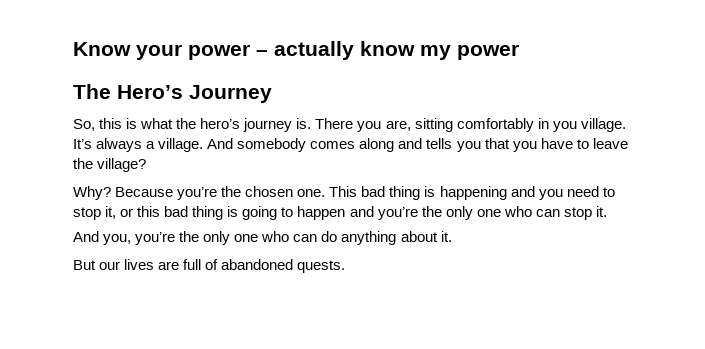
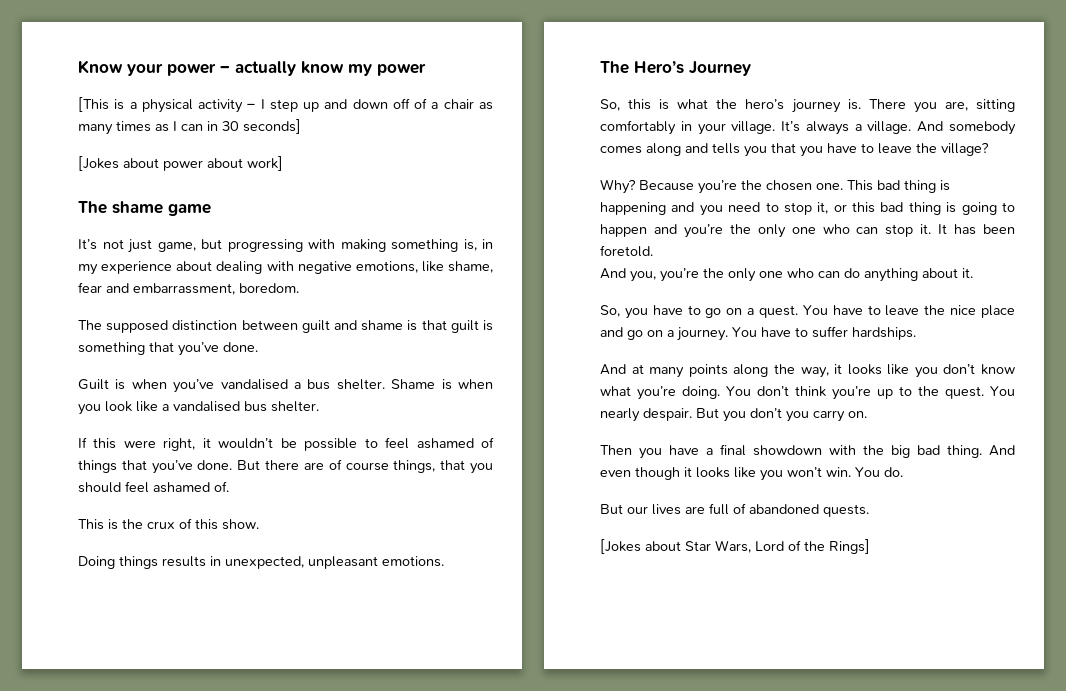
+ [This is a physical activity – I step up and down off of a chair as many times as I can in 30 seconds]
+ [Jokes about power about work]
+ The shame game
+ It’s not just game, but progressing with making something is, in my experience about dealing with negative emotions, like shame, fear and embarrassment, boredom.
+ The supposed distinction between guilt and shame is that guilt is something that you’ve done.
+ Guilt is when you’ve vandalised a bus shelter. Shame is when you look like a vandalised bus shelter.
+ If this were right, it wouldn’t be possible to feel ashamed of things that you’ve done. But there are of course things, that you should feel ashamed of.
+ This is the crux of this show.
+ Doing things results in unexpected, unpleasant emotions.
- There you are, sitting comfortably in you village.
+ There you are, sitting comfortably in your village.
+ It has been foretold.
+ So, you have to go on a quest. You have to leave the nice place and go on a journey. You have to suffer hardships.
+ And at many points along the way, it looks like you don’t know what you’re doing. You don’t think you’re up to the quest. You nearly despair. But you don’t you carry on.
+ Then you have a final showdown with the big bad thing. And even though it looks like you won’t win. You do.
+ [Jokes about Star Wars, Lord of the Rings]

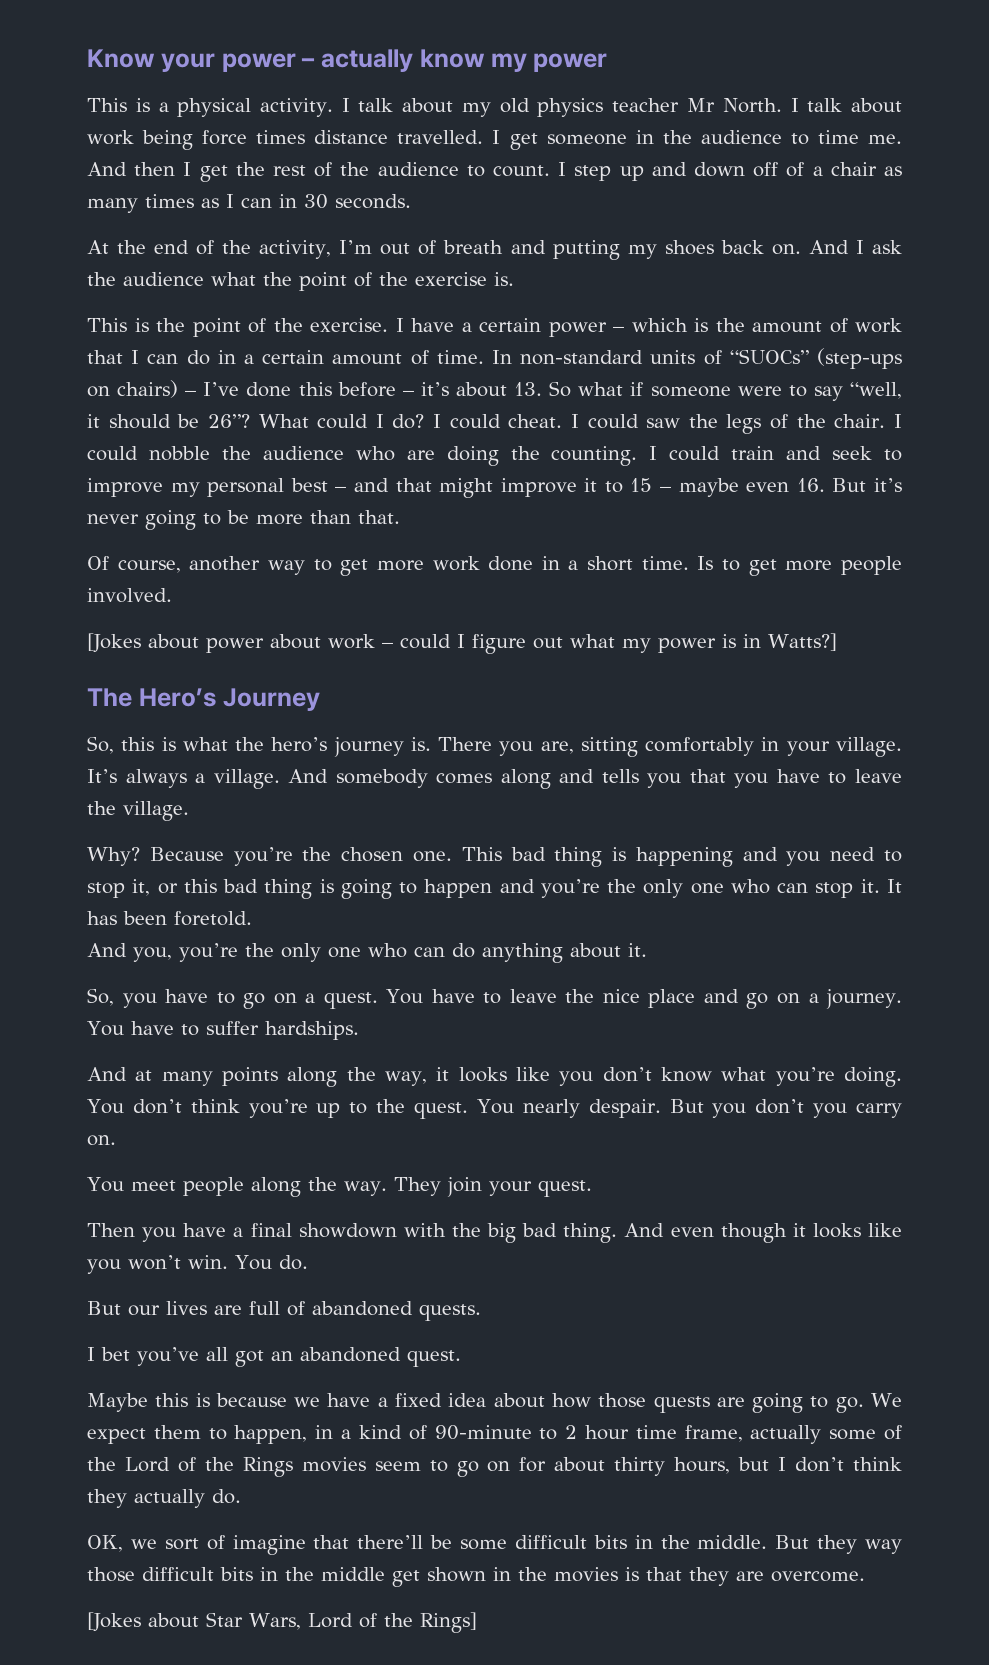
- [This is a physical activity – I step up and down off of a chair as many times as I can in 30 seconds]
- [Jokes about power about work]
- The shame game
- It’s not just game, but progressing with making something is, in my experience about dealing with negative emotions, like shame, fear and embarrassment, boredom.
- The supposed distinction between guilt and shame is that guilt is something that you’ve done.
- Guilt is when you’ve vandalised a bus shelter. Shame is when you look like a vandalised bus shelter.
- If this were right, it wouldn’t be possible to feel ashamed of things that you’ve done. But there are of course things, that you should feel ashamed of.
- This is the crux of this show.
- Doing things results in unexpected, unpleasant emotions.
+ This is a physical activity. I talk about my old physics teacher Mr North. I talk about work being force times distance travelled. I get someone in the audience to time me. And then I get the rest of the audience to count. I step up and down off of a chair as many times as I can in 30 seconds.
+ At the end of the activity, I’m out of breath and putting my shoes back on. And I ask the audience what the point of the exercise is.
+ This is the point of the exercise. I have a certain power – which is the amount of work that I can do in a certain amount of time. In non-standard units of “SUOCs” (step-ups on chairs) – I’ve done this before – it’s about 13. So what if someone were to say “well, it should be 26”? What could I do? I could cheat. I could saw the legs of the chair. I could nobble the audience who are doing the counting. I could train and seek to improve my personal best – and that might improve it to 15 – maybe even 16. But it’s never going to be more than that.
+ Of course, another way to get more work done in a short time. Is to get more people involved.
+ [Jokes about power about work – could I figure out what my power is in Watts?]
- And somebody comes along and tells you that you have to leave the village?
+ And somebody comes along and tells you that you have to leave the village.
+ You meet people along the way. They join your quest.
+ I bet you’ve all got an abandoned quest.
+ Maybe this is because we have a fixed idea about how those quests are going to go. We expect them to happen, in a kind of 90-minute to 2 hour time frame, actually some of the Lord of the Rings movies seem to go on for about thirty hours, but I don’t think they actually do.
+ OK, we sort of imagine that there’ll be some difficult bits in the middle. But they way those difficult bits in the middle get shown in the movies is that they are overcome.

